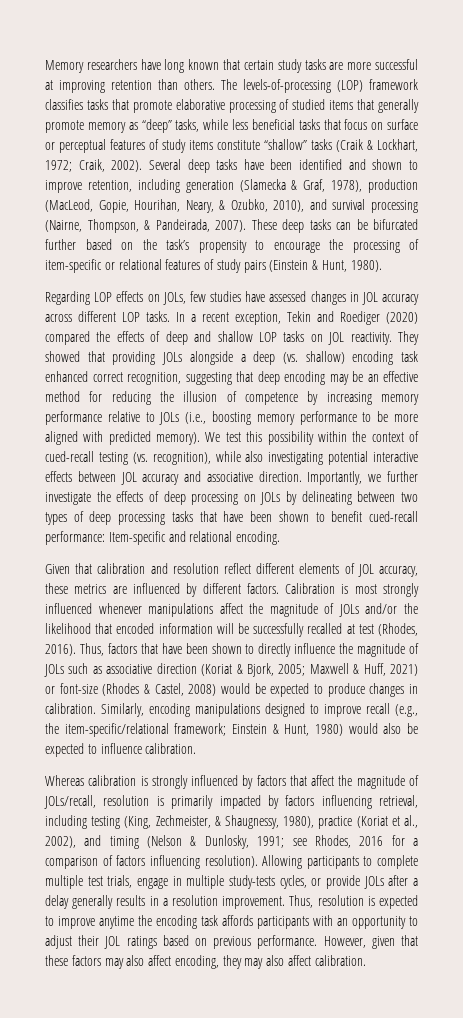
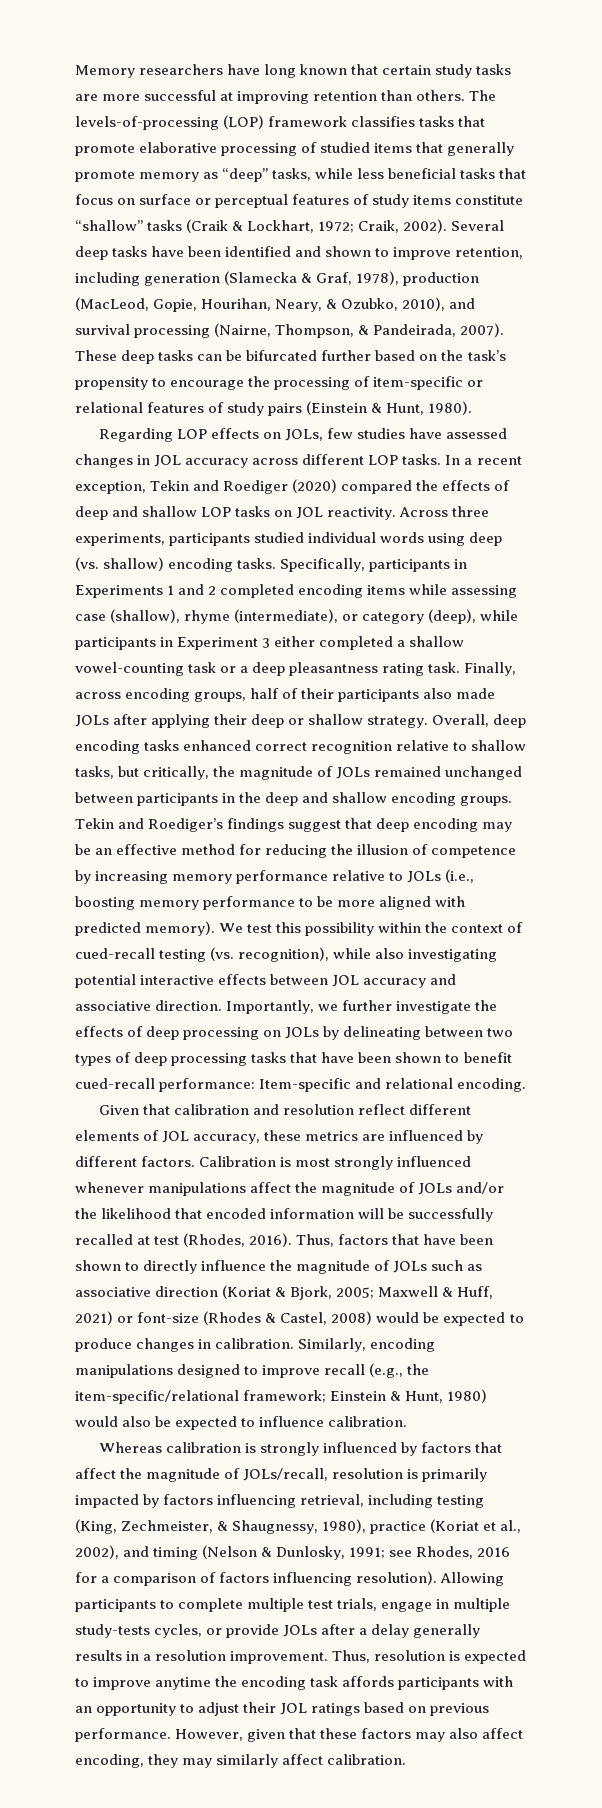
- They showed that providing JOLs alongside a deep (vs. shallow) encoding task enhanced correct recognition, suggesting that deep encoding may be an effective method for reducing the illusion of competence by increasing memory performance relative to JOLs (i.e., boosting memory performance to be more aligned with predicted memory).
+ Across three experiments, participants studied individual words using deep (vs. shallow) encoding tasks. Specifically, participants in Experiments 1 and 2 completed encoding items while assessing case (shallow), rhyme (intermediate), or category (deep), while participants in Experiment 3 either completed a shallow vowel-counting task or a deep pleasantness rating task. Finally, across encoding groups, half of their participants also made JOLs after applying their deep or shallow strategy. Overall, deep encoding tasks enhanced correct recognition relative to shallow tasks, but critically, the magnitude of JOLs remained unchanged between participants in the deep and shallow encoding groups. Tekin and Roediger’s findings suggest that deep encoding may be an effective method for reducing the illusion of competence by increasing memory performance relative to JOLs (i.e., boosting memory performance to be more aligned with predicted memory).
- However, given that these factors may also affect encoding, they may also affect calibration.
+ However, given that these factors may also affect encoding, they may similarly affect calibration.

